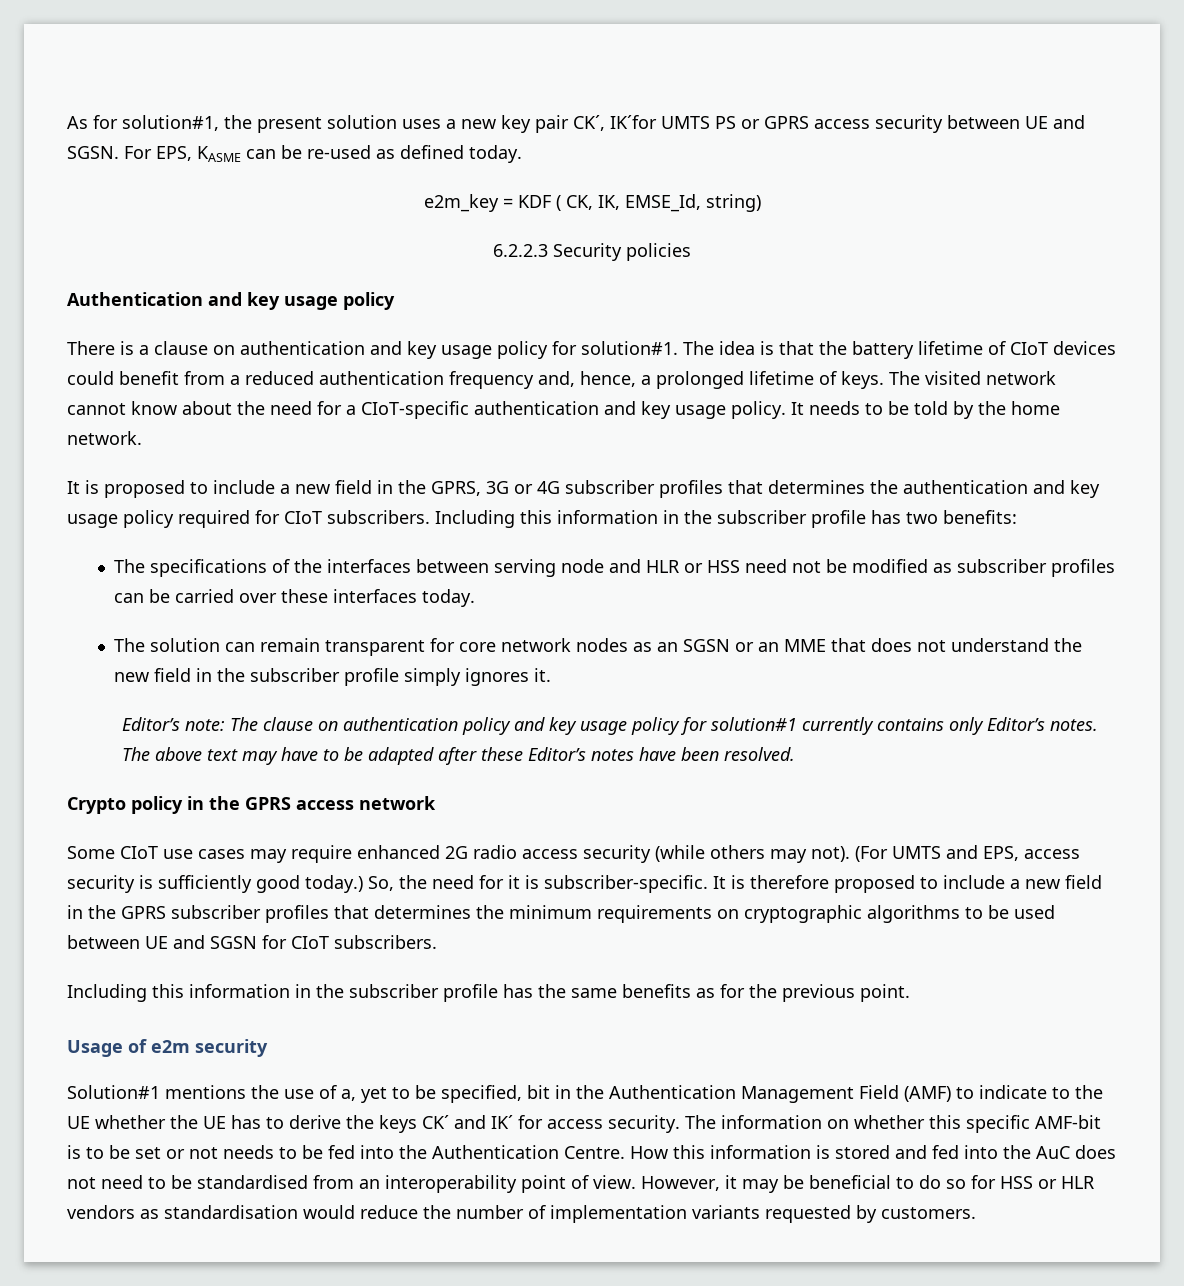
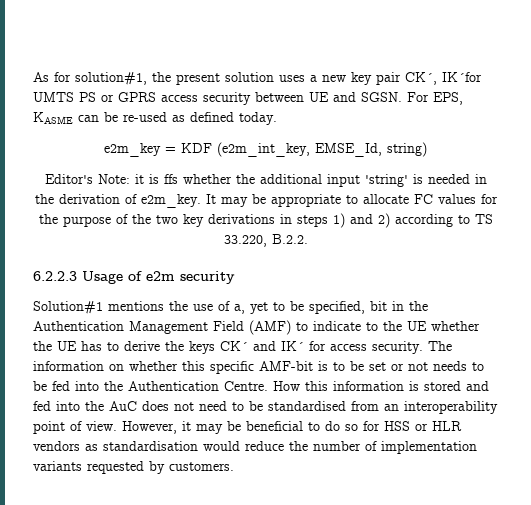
- e2m_key = KDF ( CK, IK, EMSE_Id, string)
+ e2m_key = KDF (e2m_int_key, EMSE_Id, string)
- 6.2.2.3 Security policies
- Authentication and key usage policy
- There is a clause on authentication and key usage policy for solution#1. The idea is that the battery lifetime of CIoT devices could benefit from a reduced authentication frequency and, hence, a prolonged lifetime of keys. The visited network cannot know about the need for a CIoT-specific authentication and key usage policy. It needs to be told by the home network.
- It is proposed to include a new field in the GPRS, 3G or 4G subscriber profiles that determines the authentication and key usage policy required for CIoT subscribers. Including this information in the subscriber profile has two benefits:
- The specifications of the interfaces between serving node and HLR or HSS need not be modified as subscriber profiles can be carried over these interfaces today.
- The solution can remain transparent for core network nodes as an SGSN or an MME that does not understand the new field in the subscriber profile simply ignores it.
- Editor’s note: The clause on authentication policy and key usage policy for solution#1 currently contains only Editor’s notes. The above text may have to be adapted after these Editor’s notes have been resolved.
- Crypto policy in the GPRS access network
- Some CIoT use cases may require enhanced 2G radio access security (while others may not). (For UMTS and EPS, access security is sufficiently good today.) So, the need for it is subscriber-specific. It is therefore proposed to include a new field in the GPRS subscriber profiles that determines the minimum requirements on cryptographic algorithms to be used between UE and SGSN for CIoT subscribers.
- Including this information in the subscriber profile has the same benefits as for the previous point.
- Usage of e2m security
+ Editor's Note: it is ffs whether the additional input 'string' is needed in the derivation of e2m_key. It may be appropriate to allocate FC values for the purpose of the two key derivations in steps 1) and 2) according to TS 33.220, B.2.2.
+ 6.2.2.3 Usage of e2m security

